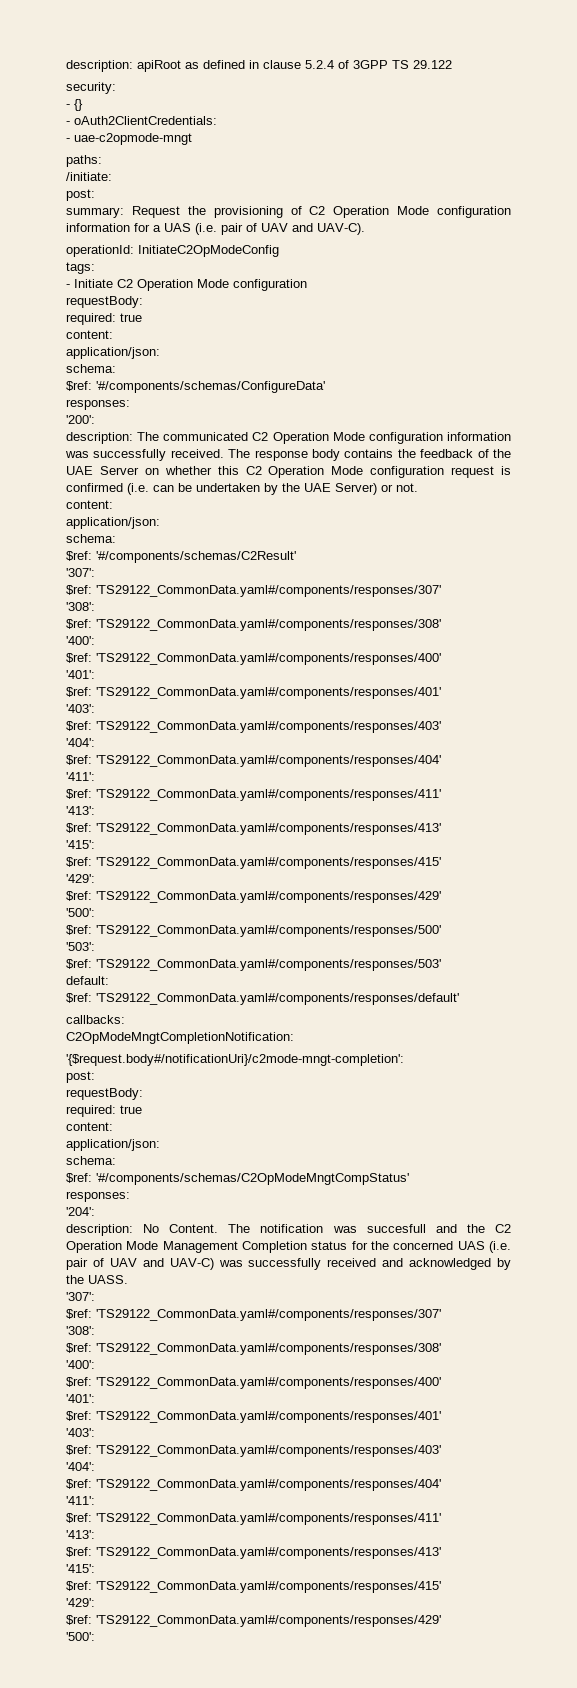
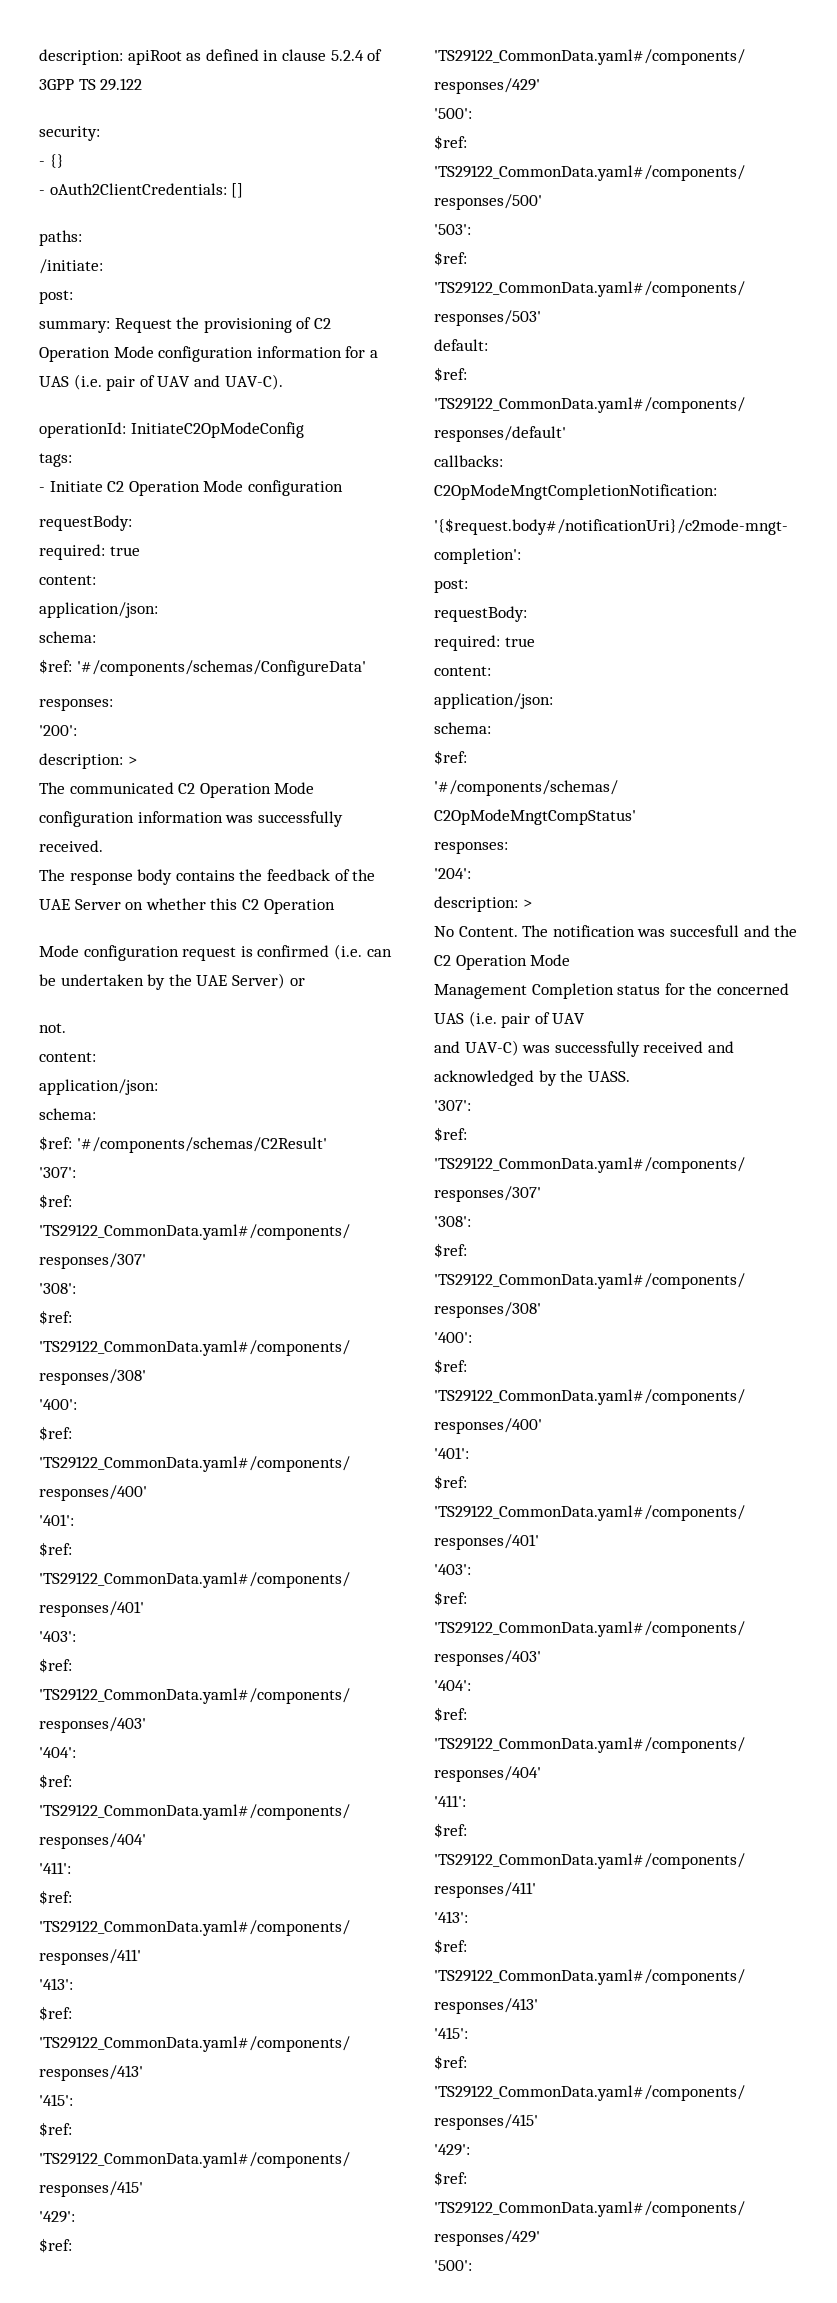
- - oAuth2ClientCredentials:
- - uae-c2opmode-mngt
+ - oAuth2ClientCredentials: []
  '200':
- description: The communicated C2 Operation Mode configuration information was successfully received. The response body contains the feedback of the UAE Server on whether this C2 Operation Mode configuration request is confirmed (i.e. can be undertaken by the UAE Server) or not.
+ description: >
+ The communicated C2 Operation Mode configuration information was successfully received.
+ The response body contains the feedback of the UAE Server on whether this C2 Operation
+ Mode configuration request is confirmed (i.e. can be undertaken by the UAE Server) or
+ not.
  '204':
- description: No Content.
+ description: >
+ No Content.
- The notification was succesfull and the C2 Operation Mode Management Completion status for the concerned UAS (i.e. pair of UAV and UAV-C) was successfully received and acknowledged by the UASS.
+ The notification was succesfull and the C2 Operation Mode
+ Management Completion status for the concerned UAS (i.e. pair of UAV
+ and UAV-C) was successfully received and acknowledged by the UASS.

